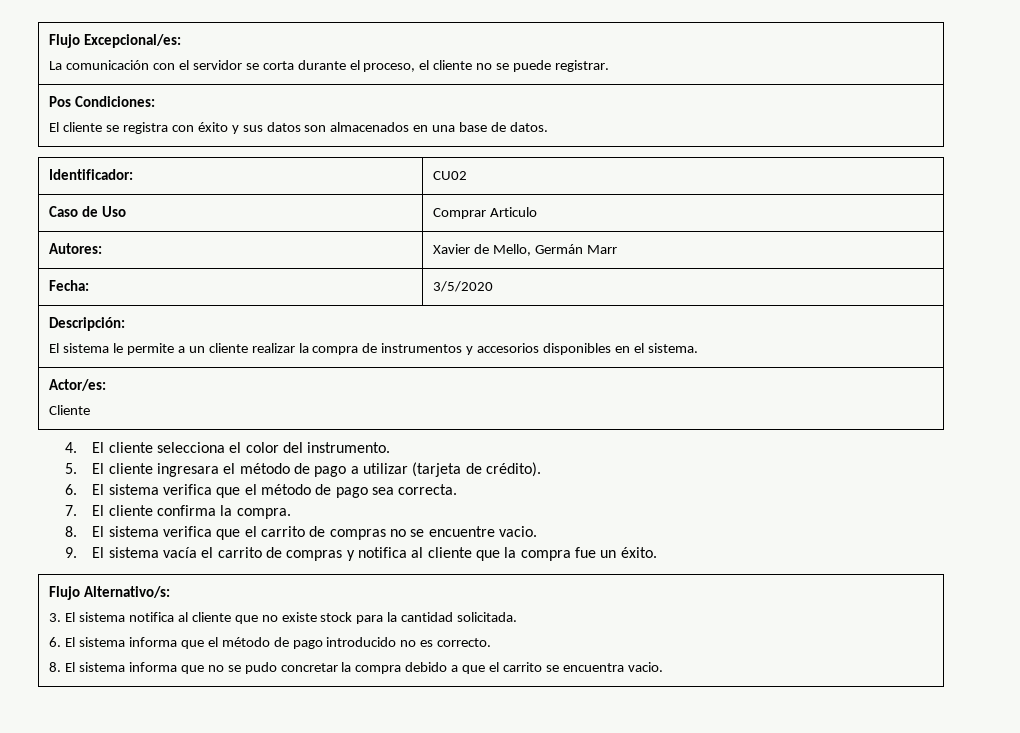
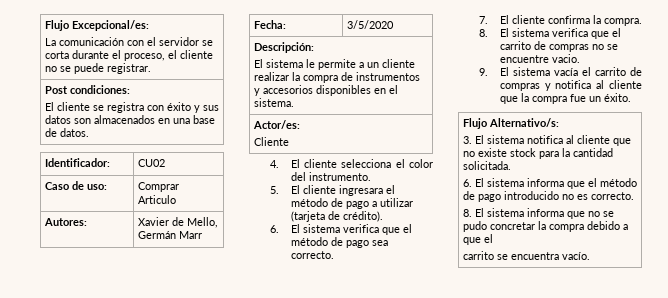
- Pos Condiciones:
+ Post condiciones:
- Caso de Uso | Comprar Articulo
+ Caso de uso: | Comprar Articulo
- 6. El sistema verifica que el método de pago sea correcta.
+ 6. El sistema verifica que el método de pago sea correcto.
- 8. El sistema informa que no se pudo concretar la compra debido a que el carrito se encuentra vacio.
+ 8. El sistema informa que no se pudo concretar la compra debido a que el
+ carrito se encuentra vacío.

